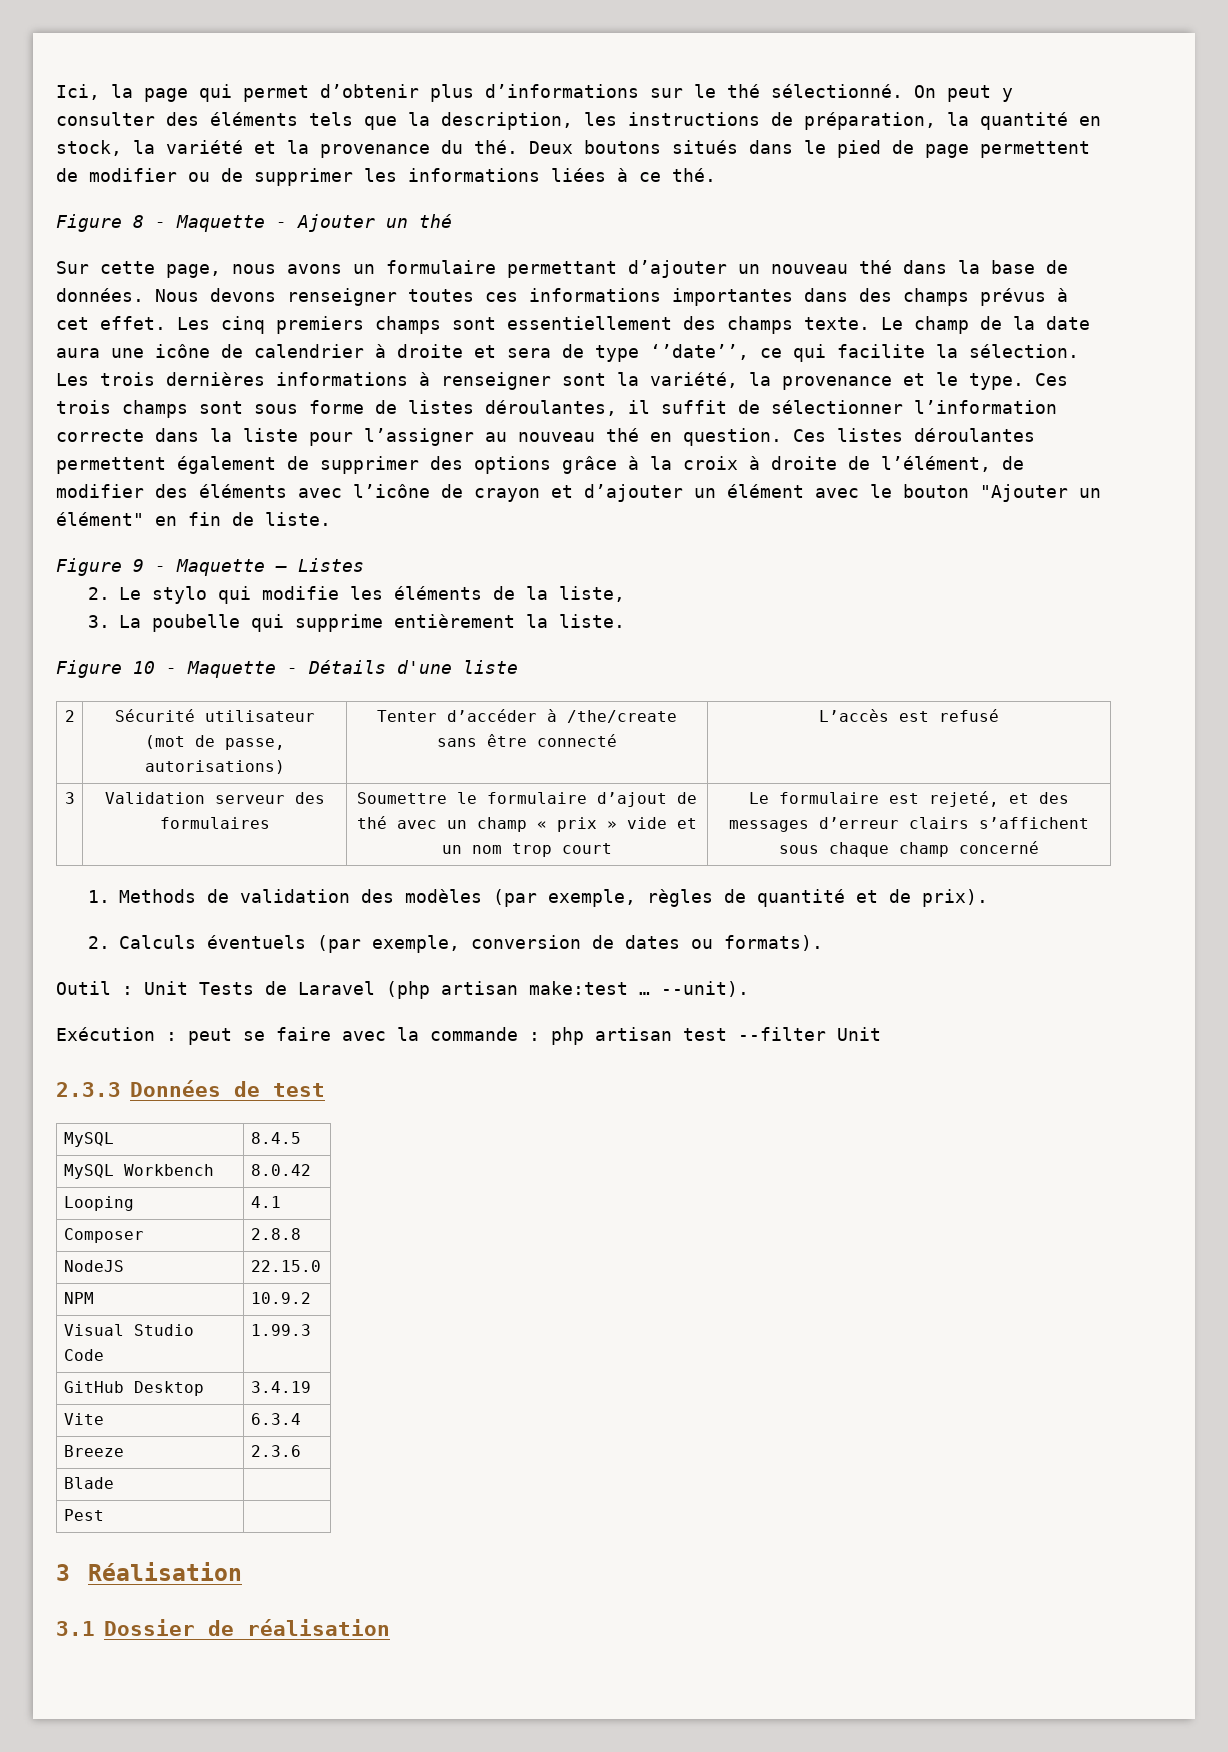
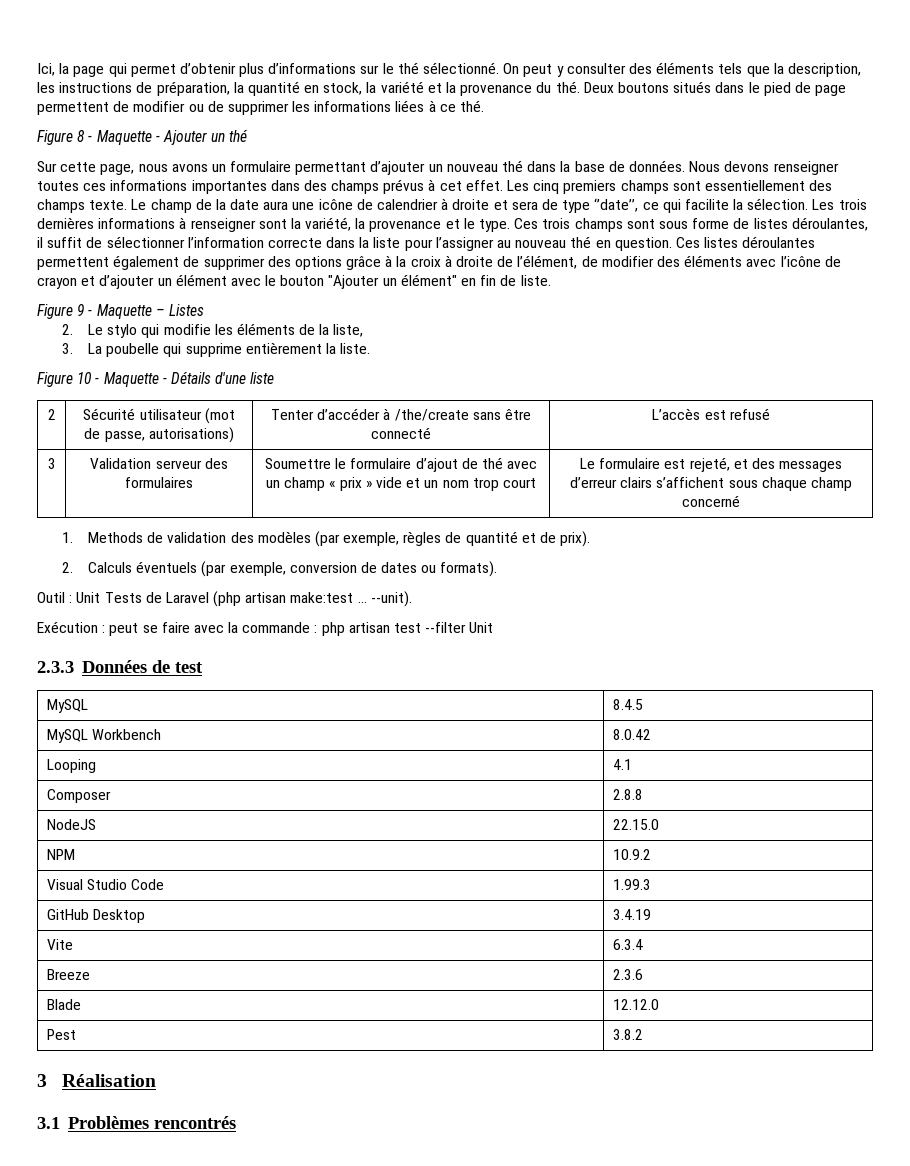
- Blade |
+ Blade | 12.12.0
- Pest |
+ Pest | 3.8.2
- 3.1 Dossier de réalisation
+ 3.1 Problèmes rencontrés

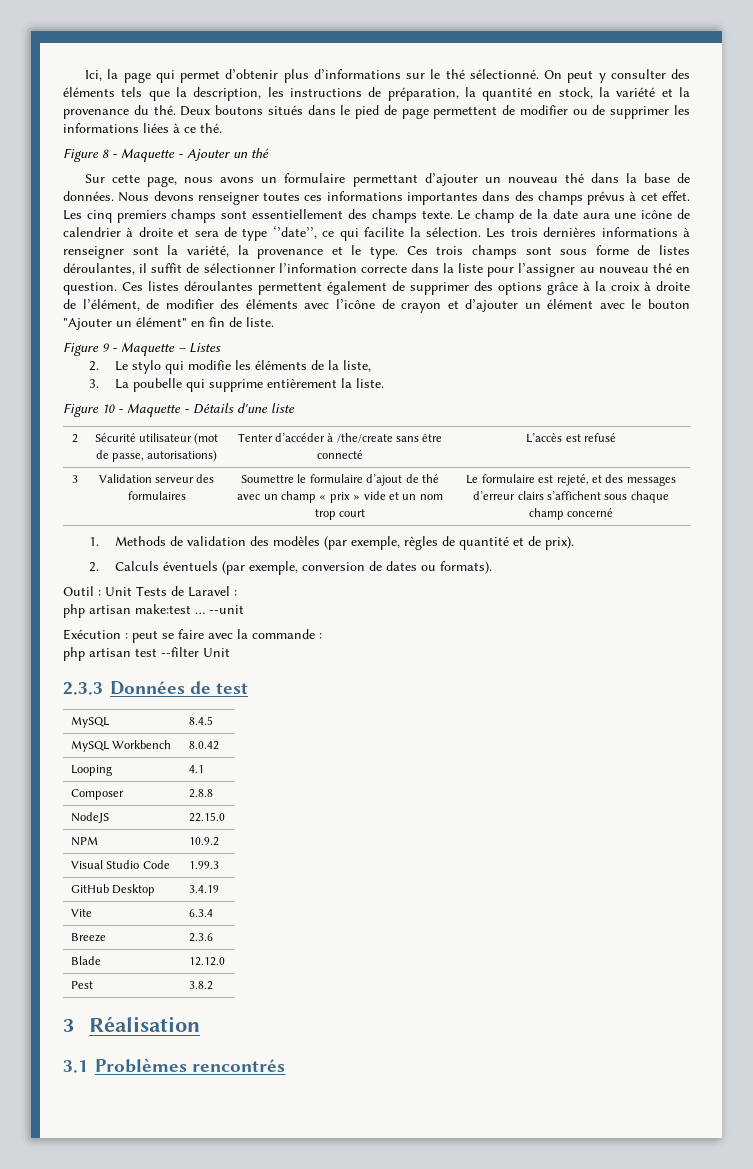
- Outil : Unit Tests de Laravel (php artisan make:test …
+ Outil : Unit Tests de Laravel :
+ php artisan make:test …
- --unit).
+ --unit
- Exécution : peut se faire avec la commande : php artisan test --filter Unit
+ Exécution : peut se faire avec la commande :
+ php artisan test --filter Unit

